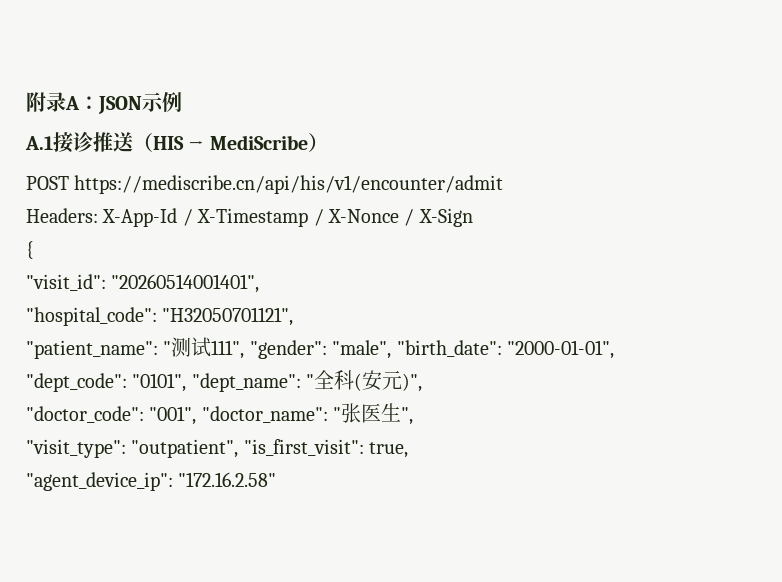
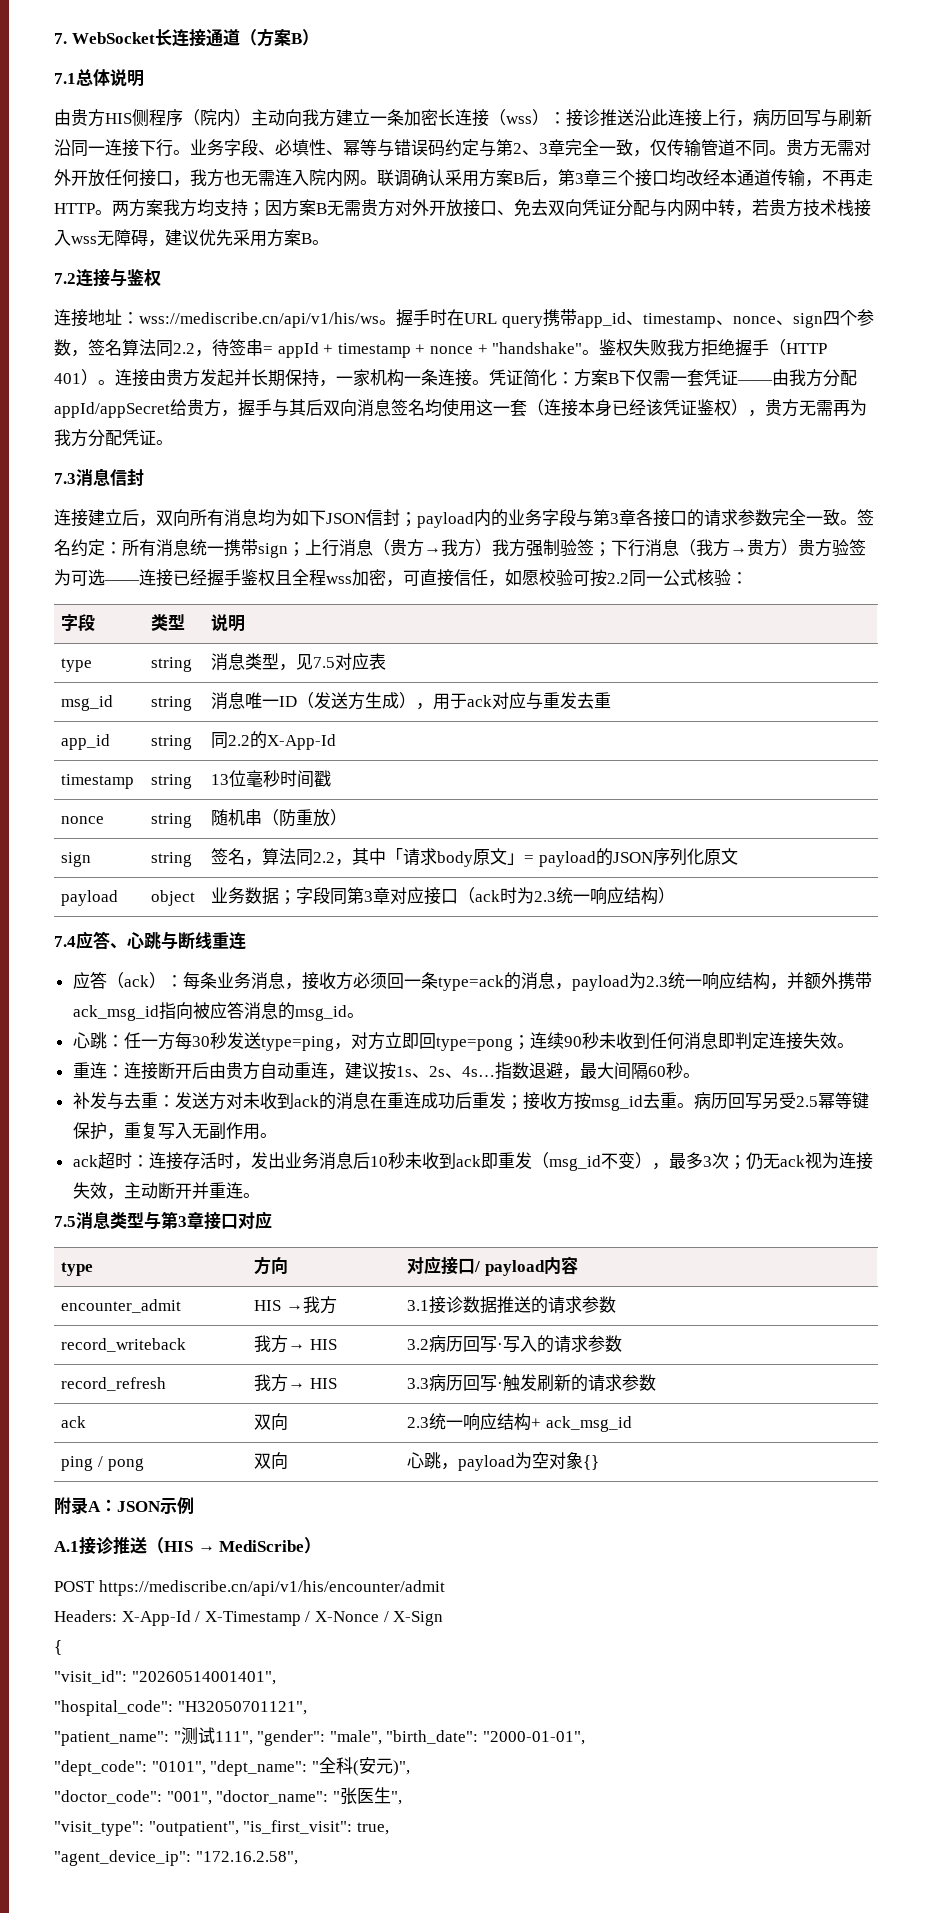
+ 7. WebSocket长连接通道（方案B）
+ 7.1总体说明
+ 由贵方HIS侧程序（院内）主动向我方建立一条加密长连接（wss）：接诊推送沿此连接上行，病历回写与刷新沿同一连接下行。业务字段、必填性、幂等与错误码约定与第2、3章完全一致，仅传输管道不同。贵方无需对外开放任何接口，我方也无需连入院内网。联调确认采用方案B后，第3章三个接口均改经本通道传输，不再走HTTP。两方案我方均支持；因方案B无需贵方对外开放接口、免去双向凭证分配与内网中转，若贵方技术栈接入wss无障碍，建议优先采用方案B。
+ 7.2连接与鉴权
+ 连接地址：wss://mediscribe.cn/api/v1/his/ws。握手时在URL query携带app_id、timestamp、nonce、sign四个参数，签名算法同2.2，待签串= appId + timestamp + nonce + "handshake"。鉴权失败我方拒绝握手（HTTP 401）。连接由贵方发起并长期保持，一家机构一条连接。凭证简化：方案B下仅需一套凭证——由我方分配appId/appSecret给贵方，握手与其后双向消息签名均使用这一套（连接本身已经该凭证鉴权），贵方无需再为我方分配凭证。
+ 7.3消息信封
+ 连接建立后，双向所有消息均为如下JSON信封；payload内的业务字段与第3章各接口的请求参数完全一致。签名约定：所有消息统一携带sign；上行消息（贵方→我方）我方强制验签；下行消息（我方→贵方）贵方验签为可选——连接已经握手鉴权且全程wss加密，可直接信任，如愿校验可按2.2同一公式核验：
+ 字段 | 类型 | 说明
+ type | string | 消息类型，见7.5对应表
+ msg_id | string | 消息唯一ID（发送方生成），用于ack对应与重发去重
+ app_id | string | 同2.2的X-App-Id
+ timestamp | string | 13位毫秒时间戳
+ nonce | string | 随机串（防重放）
+ sign | string | 签名，算法同2.2，其中「请求body原文」= payload的JSON序列化原文
+ payload | object | 业务数据；字段同第3章对应接口（ack时为2.3统一响应结构）
+ 7.4应答、心跳与断线重连
+ 应答（ack）：每条业务消息，接收方必须回一条type=ack的消息，payload为2.3统一响应结构，并额外携带ack_msg_id指向被应答消息的msg_id。
+ 心跳：任一方每30秒发送type=ping，对方立即回type=pong；连续90秒未收到任何消息即判定连接失效。
+ 重连：连接断开后由贵方自动重连，建议按1s、2s、4s…指数退避，最大间隔60秒。
+ 补发与去重：发送方对未收到ack的消息在重连成功后重发；接收方按msg_id去重。病历回写另受2.5幂等键保护，重复写入无副作用。
+ ack超时：连接存活时，发出业务消息后10秒未收到ack即重发（msg_id不变），最多3次；仍无ack视为连接失效，主动断开并重连。
+ 7.5消息类型与第3章接口对应
+ type | 方向 | 对应接口/ payload内容
+ encounter_admit | HIS →我方 | 3.1接诊数据推送的请求参数
+ record_writeback | 我方→ HIS | 3.2病历回写·写入的请求参数
+ record_refresh | 我方→ HIS | 3.3病历回写·触发刷新的请求参数
+ ack | 双向 | 2.3统一响应结构+ ack_msg_id
+ ping / pong | 双向 | 心跳，payload为空对象{}
- POST https://mediscribe.cn/api/his/v1/encounter/admit
+ POST https://mediscribe.cn/api/v1/his/encounter/admit
- "agent_device_ip": "172.16.2.58"
+ "agent_device_ip": "172.16.2.58",

